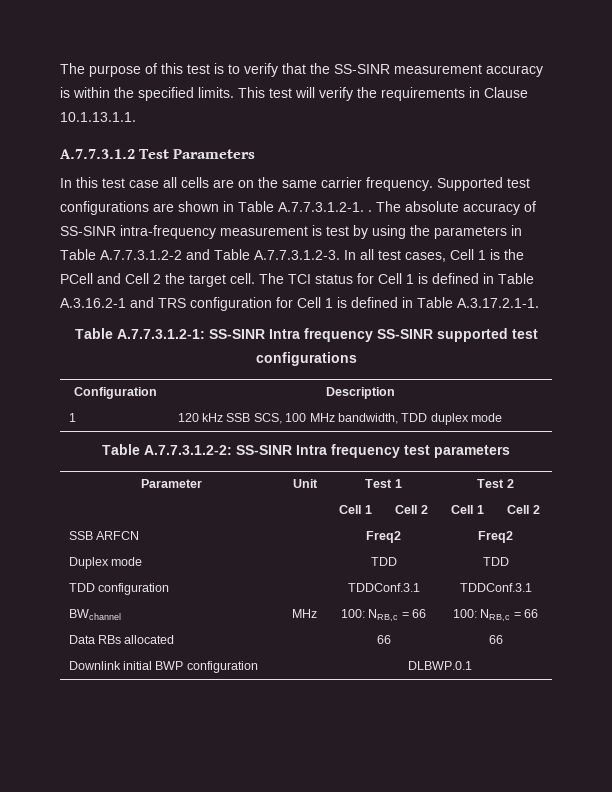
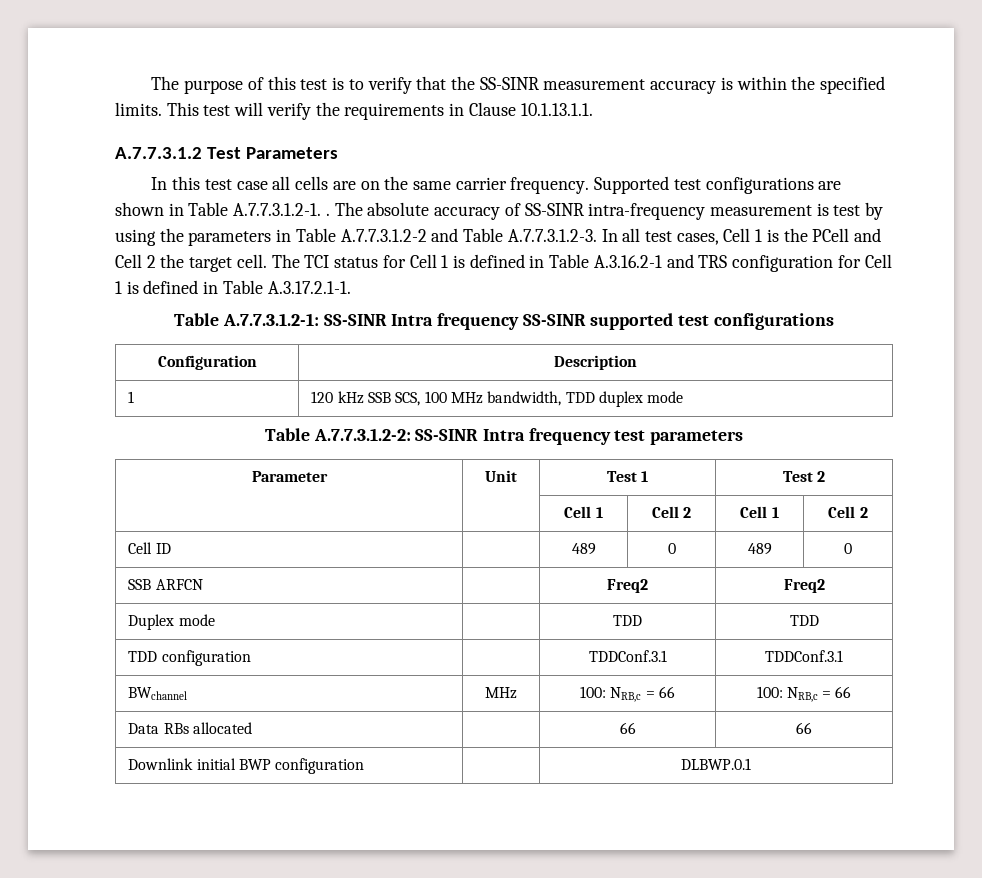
+ Cell ID | | 489 | 0 | 489 | 0

